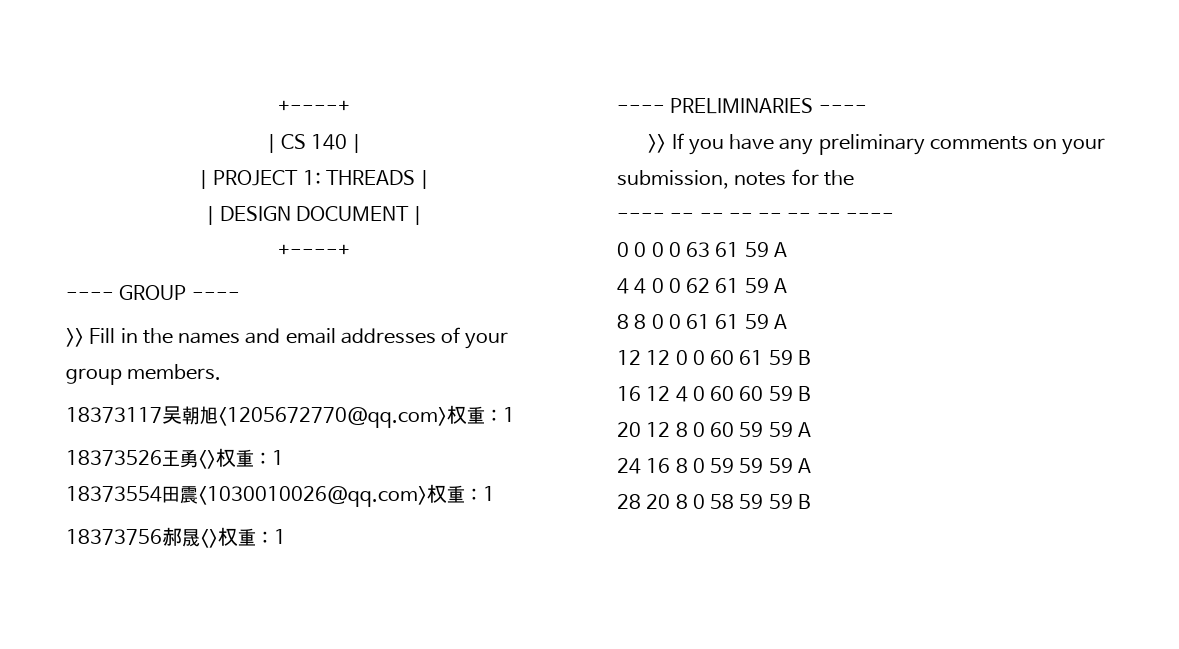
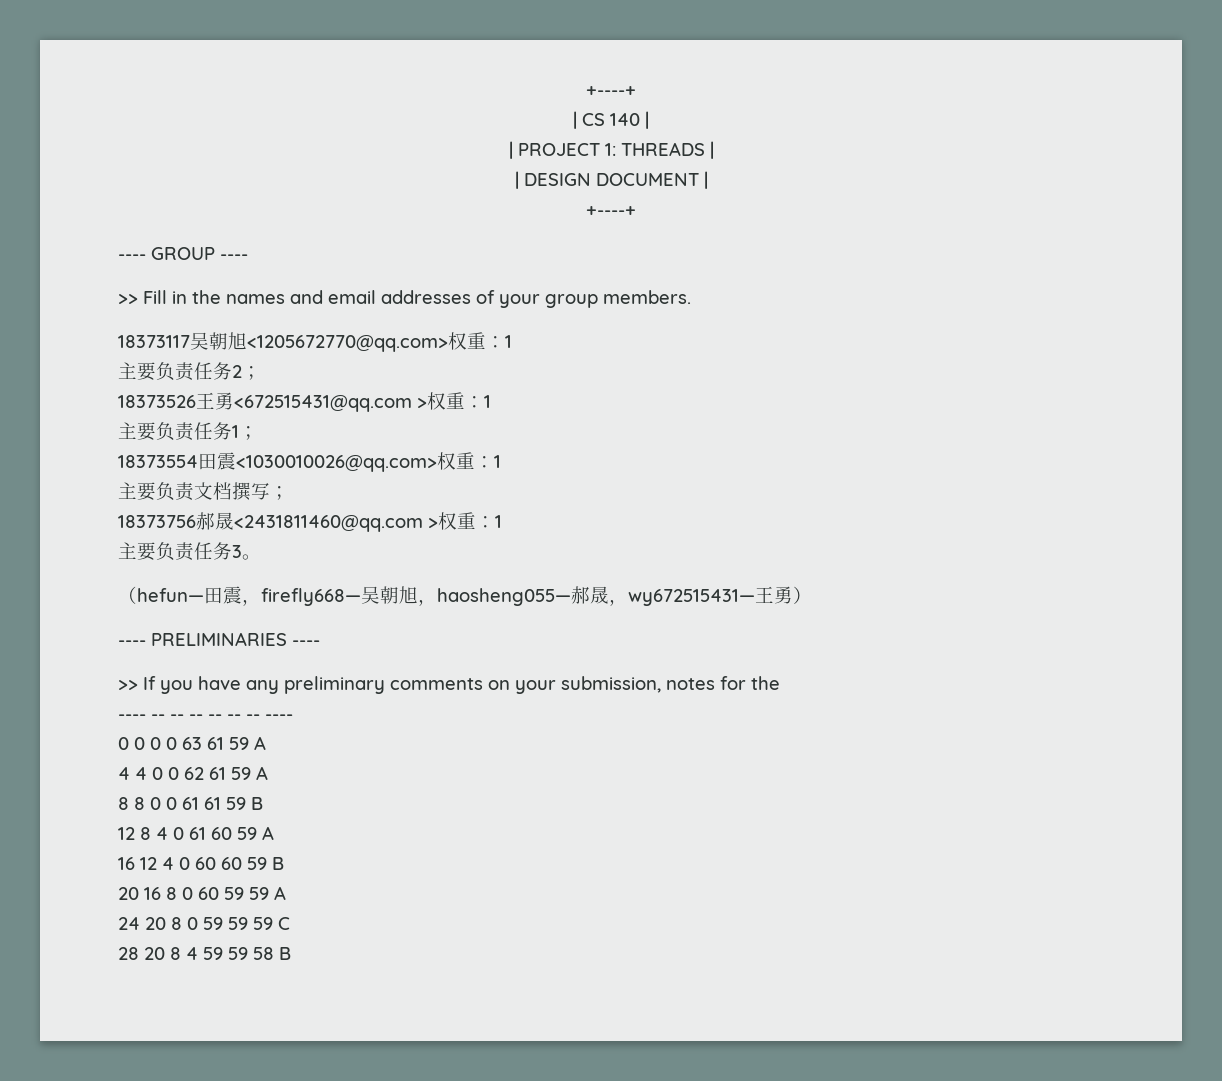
+ 主要负责任务2；
- 18373526王勇<>权重：1
+ 18373526王勇<672515431@qq.com >权重：1
+ 主要负责任务1；
+ 主要负责文档撰写；
- 18373756郝晟<>权重：1
+ 18373756郝晟<2431811460@qq.com >权重：1
+ 主要负责任务3。
+ （hefun—田震，firefly668—吴朝旭，haosheng055—郝晟，wy672515431—王勇）
- 8 8 0 0 61 61 59 A
- 12 12 0 0 60 61 59 B
+ 8 8 0 0 61 61 59 B
+ 12 8 4 0 61 60 59 A
- 20 12 8 0 60 59 59 A
+ 20 16 8 0 60 59 59 A
- 24 16 8 0 59 59 59 A
+ 24 20 8 0 59 59 59 C
- 28 20 8 0 58 59 59 B
+ 28 20 8 4 59 59 58 B

